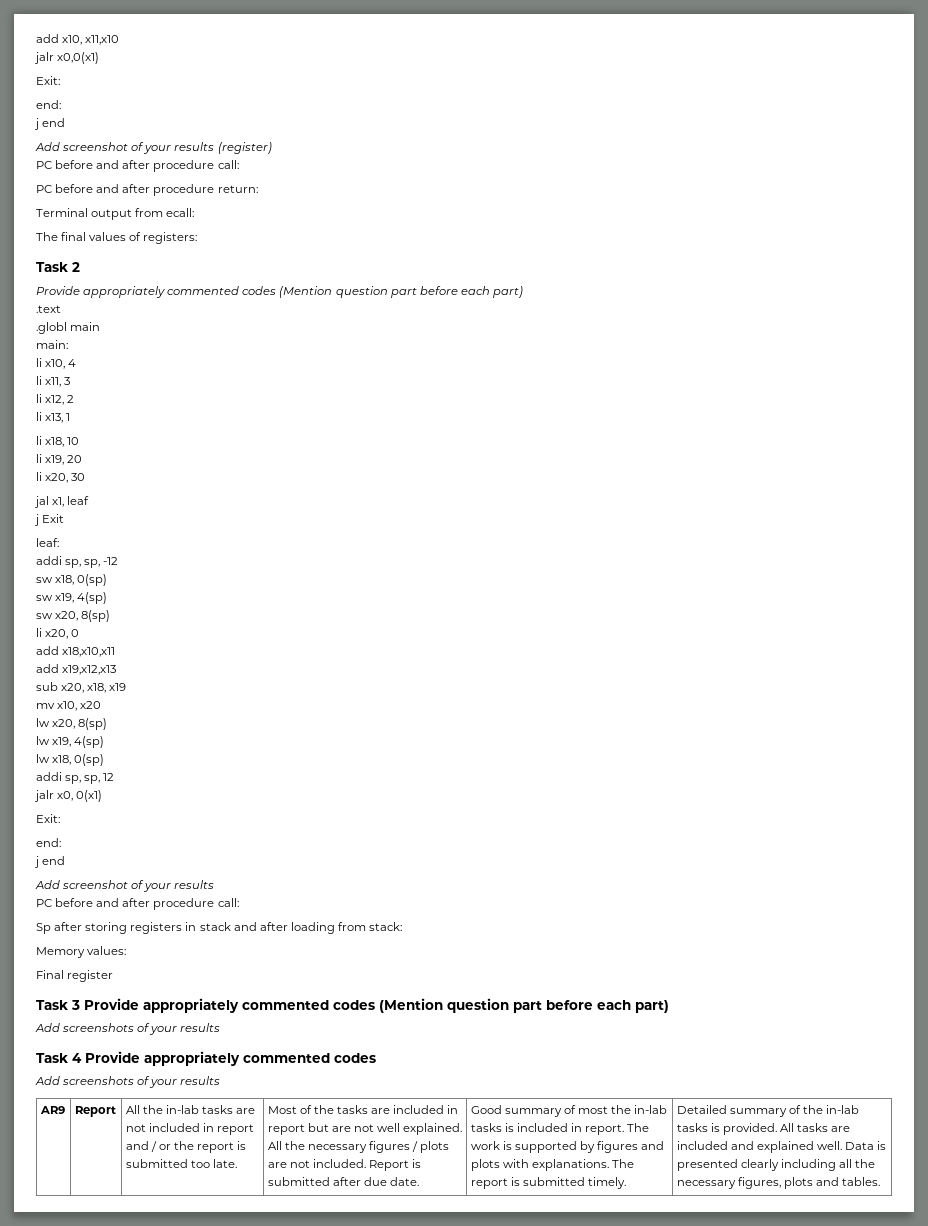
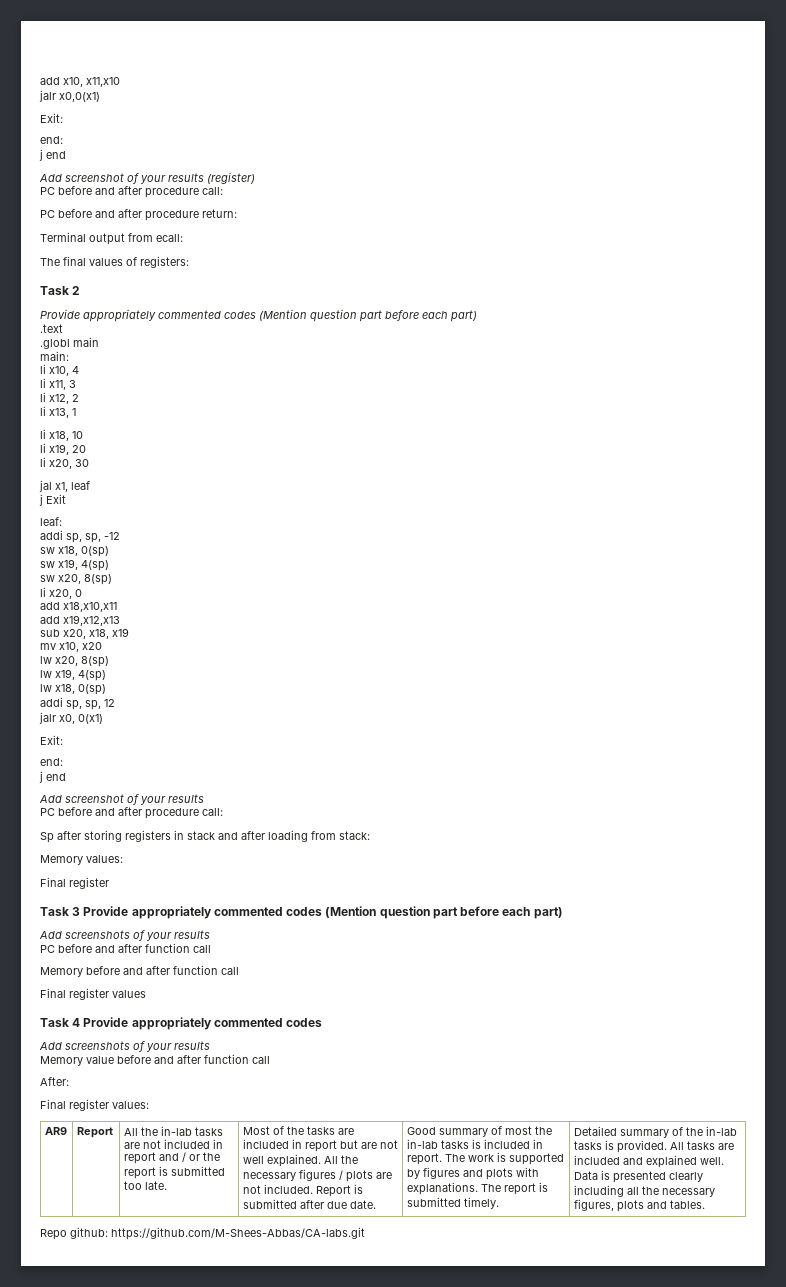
+ PC before and after function call
+ Memory before and after function call
+ Final register values
+ Memory value before and after function call
+ After:
+ Final register values:
+ Repo github: https://github.com/M-Shees-Abbas/CA-labs.git

